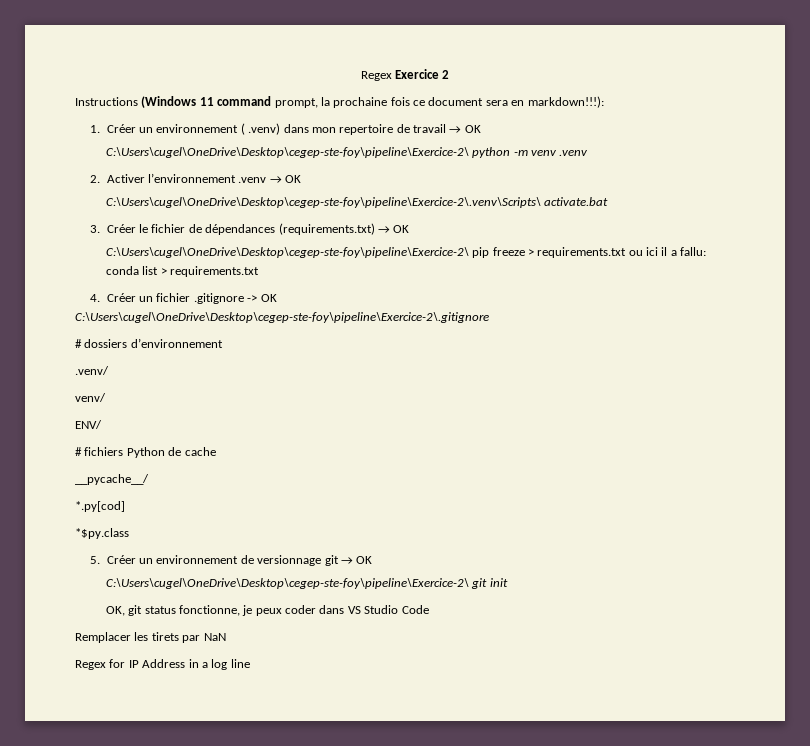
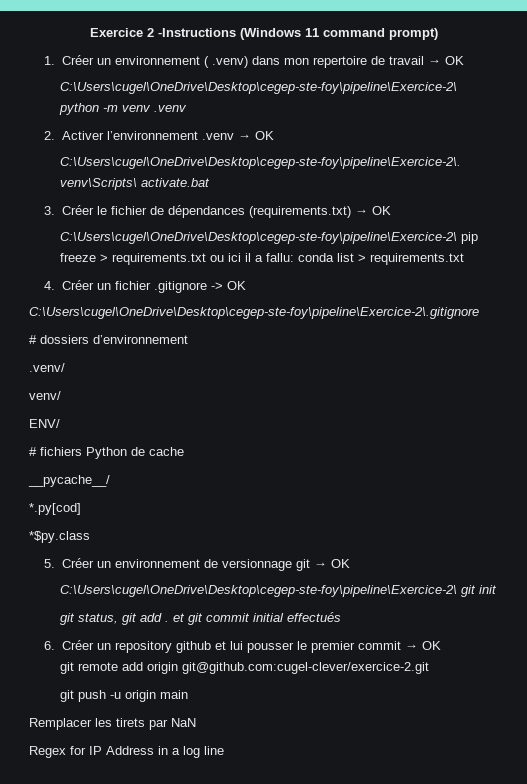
- Regex Exercice 2
- Instructions (Windows 11 command prompt, la prochaine fois ce document sera en markdown!!!):
+ Exercice 2 -Instructions (Windows 11 command prompt)
- OK, git status fonctionne, je peux coder dans VS Studio Code
+ git status, git add . et git commit initial effectués
+ 6. Créer un repository github et lui pousser le premier commit → OK
+ git remote add origin git@github.com:cugel-clever/exercice-2.git
+ git push -u origin main

